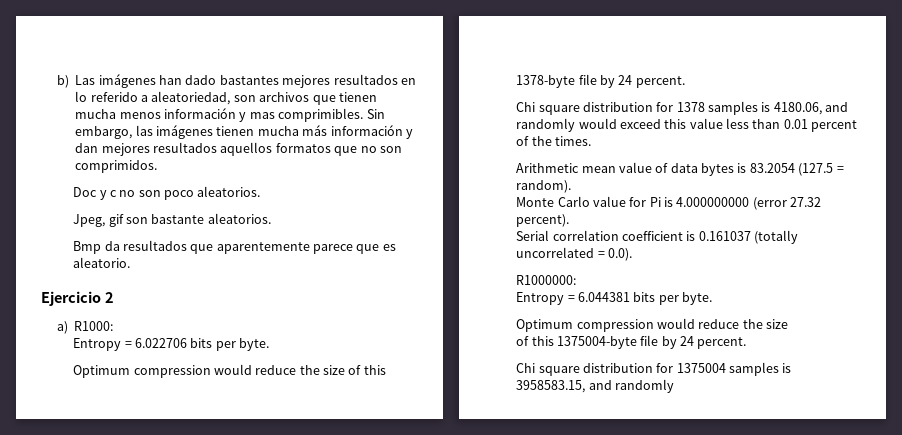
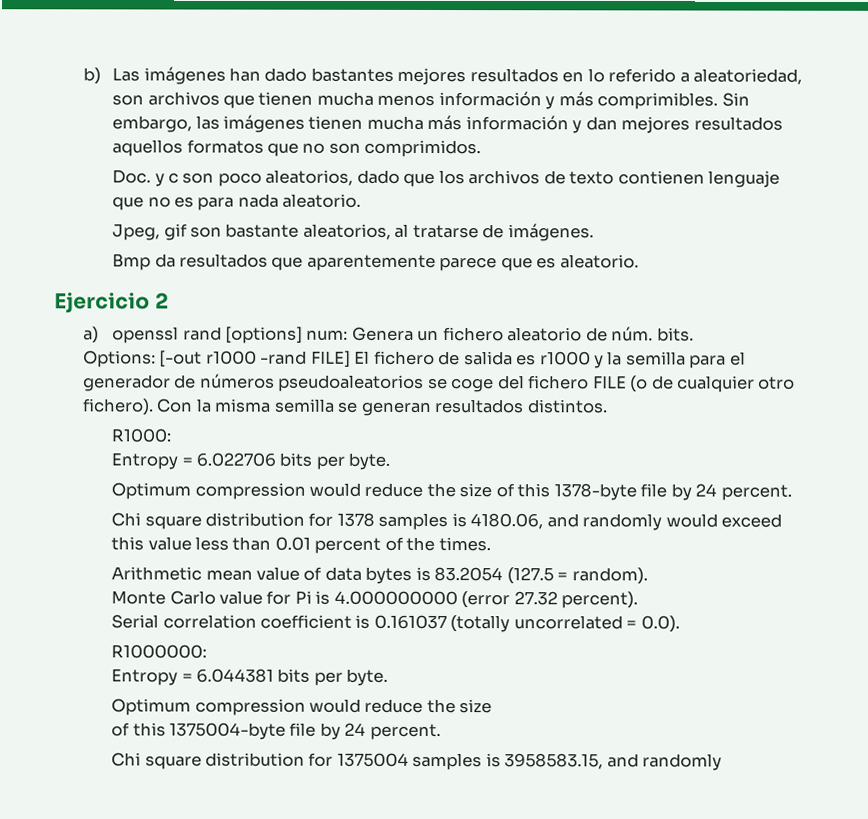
- b) Las imágenes han dado bastantes mejores resultados en lo referido a aleatoriedad, son archivos que tienen mucha menos información y mas comprimibles.
+ b) Las imágenes han dado bastantes mejores resultados en lo referido a aleatoriedad, son archivos que tienen mucha menos información y más comprimibles.
- Doc y c no son poco aleatorios.
+ Doc. y c son poco aleatorios, dado que los archivos de texto contienen lenguaje que no es para nada aleatorio.
- Jpeg, gif son bastante aleatorios.
+ Jpeg, gif son bastante aleatorios, al tratarse de imágenes.
- a) R1000:
+ a) openssl rand [options] num: Genera un fichero aleatorio de núm. bits.
+ Options: [-out r1000 -rand FILE] El fichero de salida es r1000 y la semilla para el generador de números pseudoaleatorios se coge del fichero FILE (o de cualquier otro fichero). Con la misma semilla se generan resultados distintos.
+ R1000:

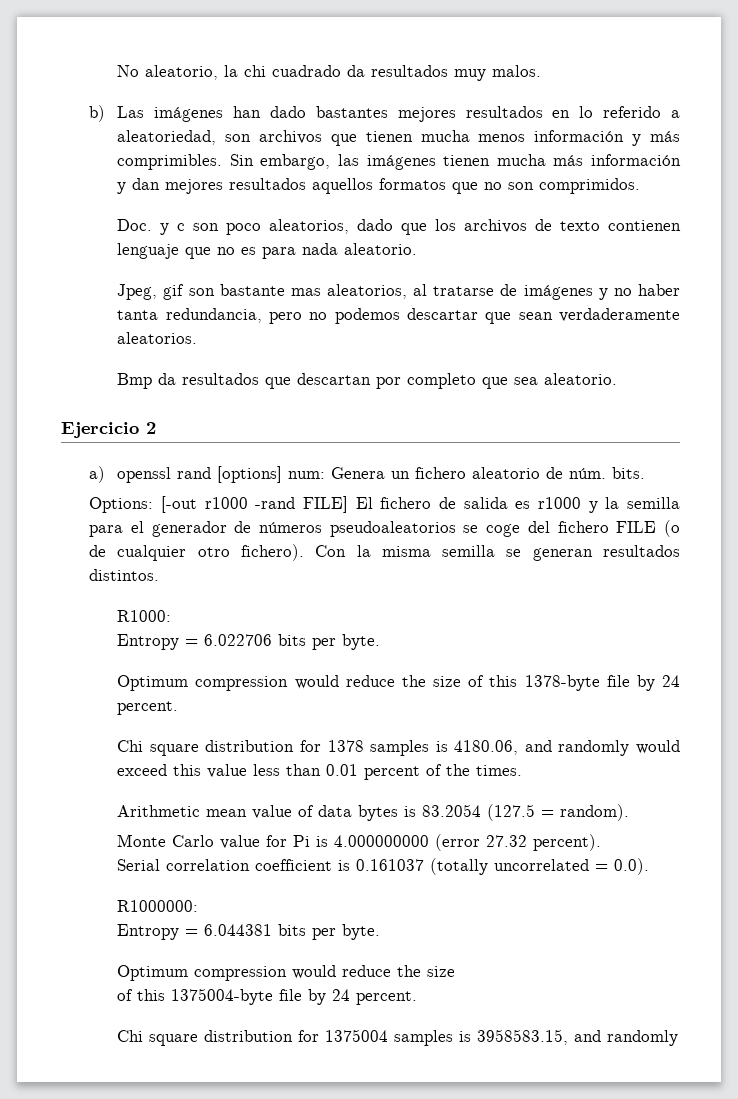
+ No aleatorio, la chi cuadrado da resultados muy malos.
- Jpeg, gif son bastante aleatorios, al tratarse de imágenes.
+ Jpeg, gif son bastante mas aleatorios, al tratarse de imágenes y no haber tanta redundancia, pero no podemos descartar que sean verdaderamente aleatorios.
- Bmp da resultados que aparentemente parece que es aleatorio.
+ Bmp da resultados que descartan por completo que sea aleatorio.

